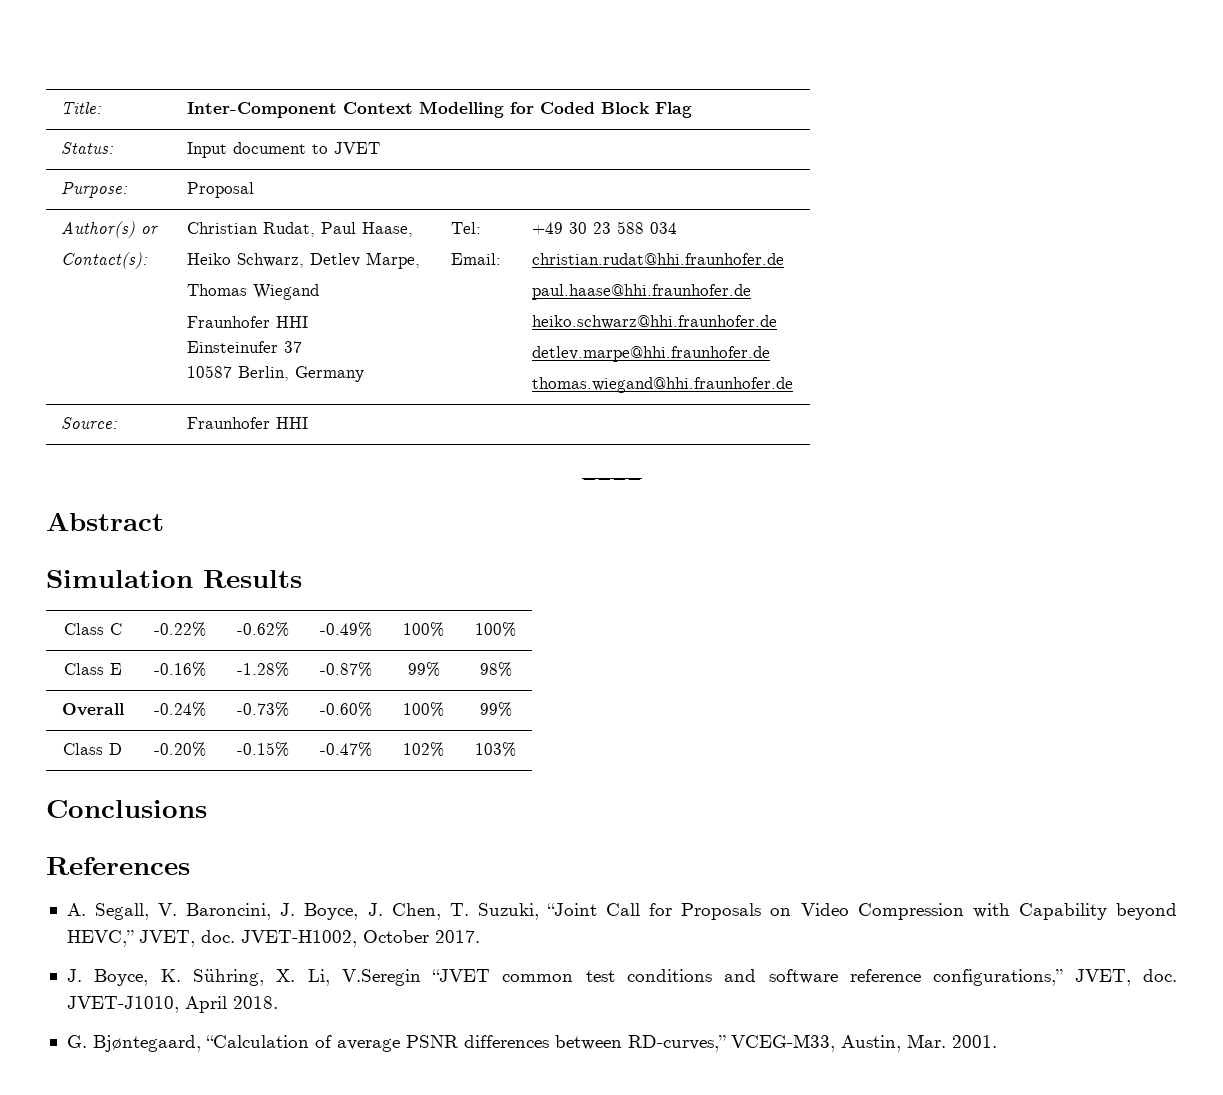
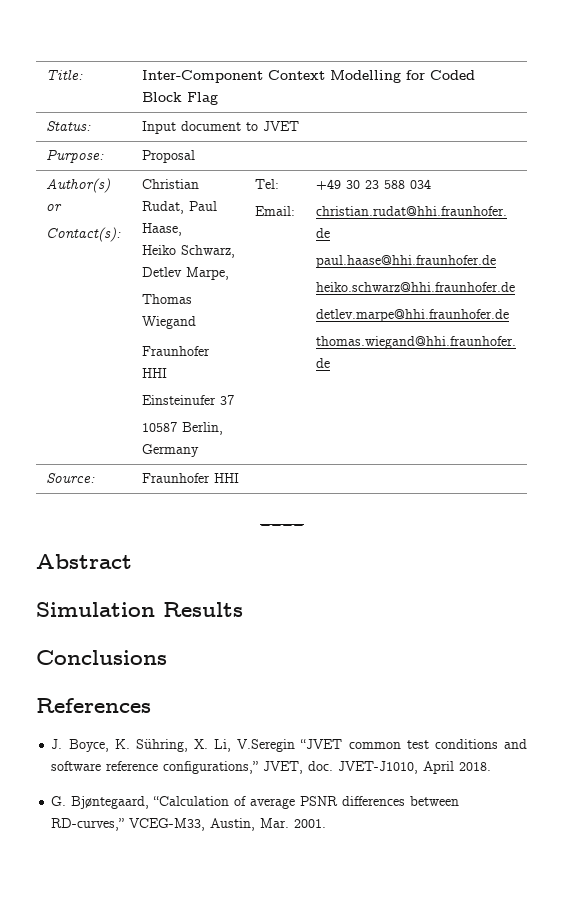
- Class C | -0.22% | -0.62% | -0.49% | 100% | 100%
- Class E | -0.16% | -1.28% | -0.87% | 99% | 98%
- Overall | -0.24% | -0.73% | -0.60% | 100% | 99%
- Class D | -0.20% | -0.15% | -0.47% | 102% | 103%
  Conclusions
  References
- A. Segall, V. Baroncini, J. Boyce, J. Chen, T. Suzuki, “Joint Call for Proposals on Video Compression with Capability beyond HEVC,” JVET, doc. JVET-H1002, October 2017.

